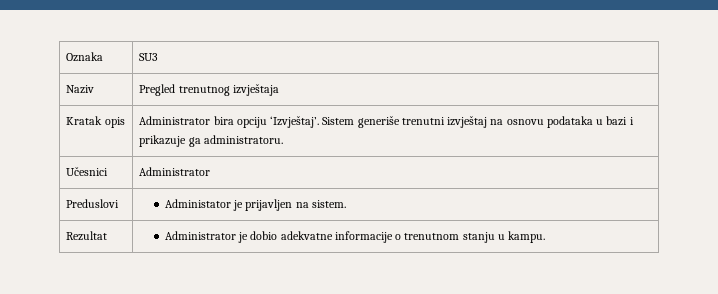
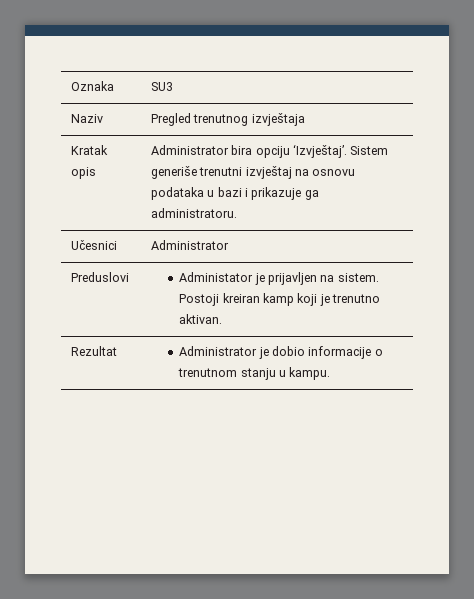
- Preduslovi | Administator je prijavljen na sistem.
+ Preduslovi | Administator je prijavljen na sistem. Postoji kreiran kamp koji je trenutno aktivan.
- Rezultat | Administrator je dobio adekvatne informacije o trenutnom stanju u kampu.
+ Rezultat | Administrator je dobio informacije o trenutnom stanju u kampu.

